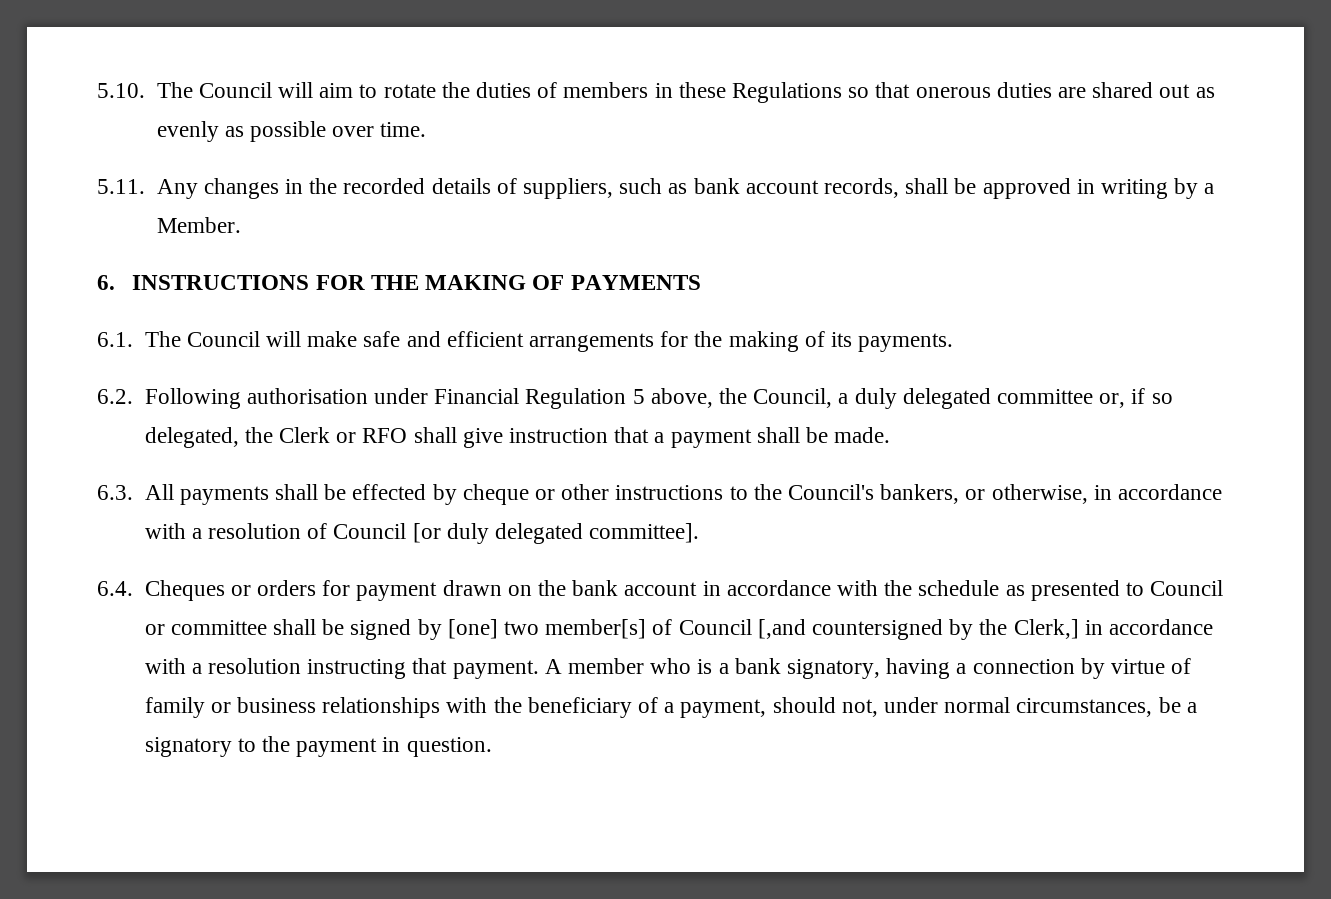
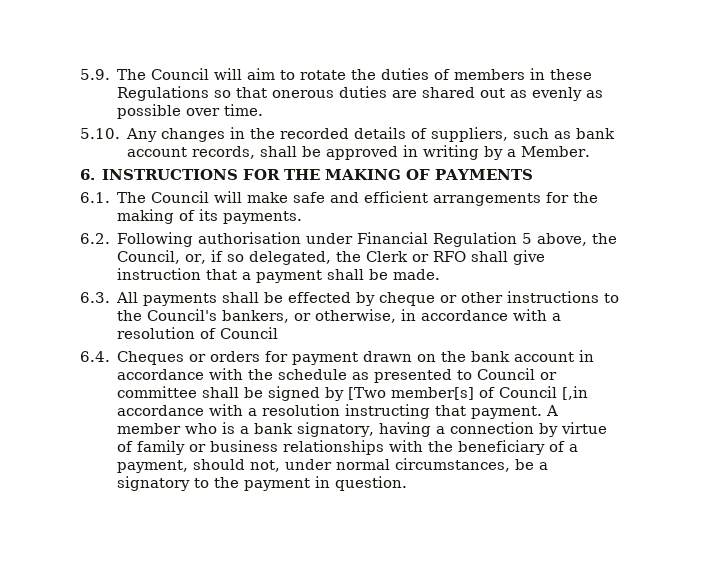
- 5.10. The Council will aim to rotate the duties of members in these Regulations so that onerous duties are shared out as evenly as possible over time.
+ 5.9. The Council will aim to rotate the duties of members in these Regulations so that onerous duties are shared out as evenly as possible over time.
- 5.11. Any changes in the recorded details of suppliers, such as bank account records, shall be approved in writing by a Member.
+ 5.10. Any changes in the recorded details of suppliers, such as bank account records, shall be approved in writing by a Member.
- 6.2. Following authorisation under Financial Regulation 5 above, the Council, a duly delegated committee or, if so delegated, the Clerk or RFO shall give instruction that a payment shall be made.
+ 6.2. Following authorisation under Financial Regulation 5 above, the Council, or, if so delegated, the Clerk or RFO shall give instruction that a payment shall be made.
- 6.3. All payments shall be effected by cheque or other instructions to the Council's bankers, or otherwise, in accordance with a resolution of Council [or duly delegated committee].
+ 6.3. All payments shall be effected by cheque or other instructions to the Council's bankers, or otherwise, in accordance with a resolution of Council
- 6.4. Cheques or orders for payment drawn on the bank account in accordance with the schedule as presented to Council or committee shall be signed by [one] two member[s] of Council [,and countersigned by the Clerk,] in accordance with a resolution instructing that payment.
+ 6.4. Cheques or orders for payment drawn on the bank account in accordance with the schedule as presented to Council or committee shall be signed by [Two member[s] of Council [,in accordance with a resolution instructing that payment.

